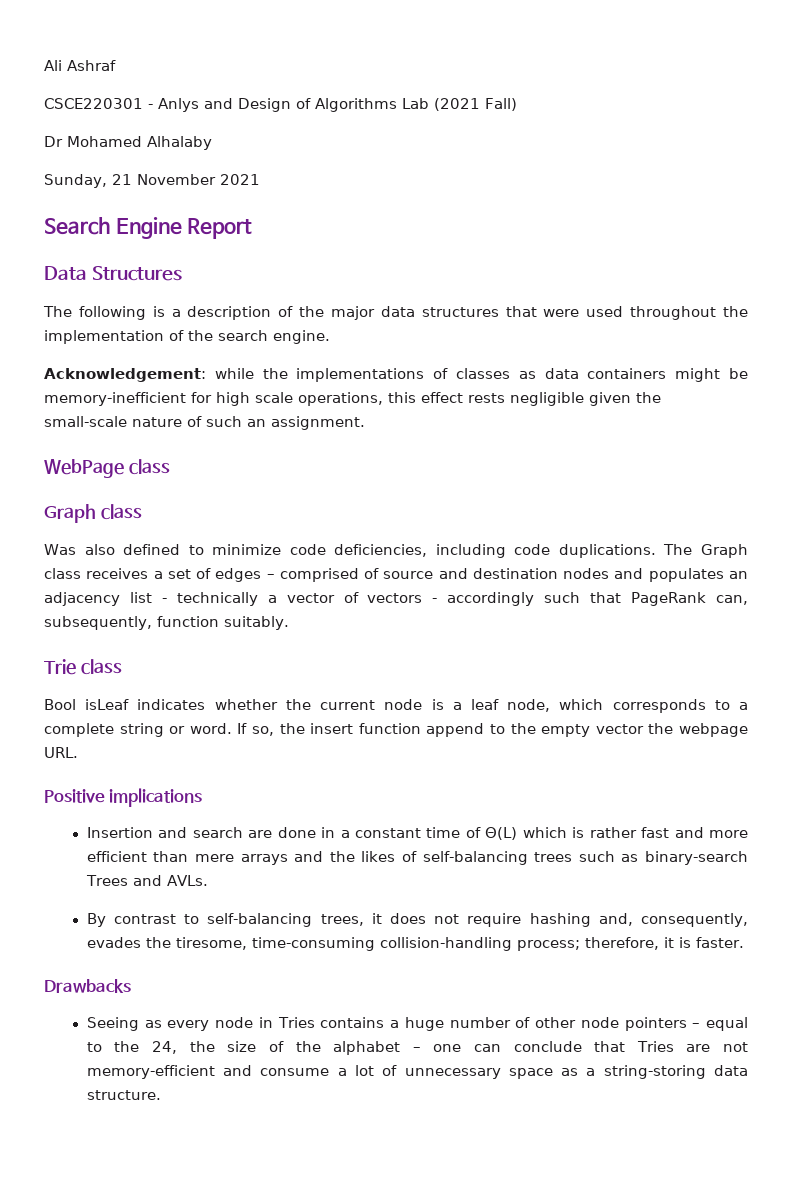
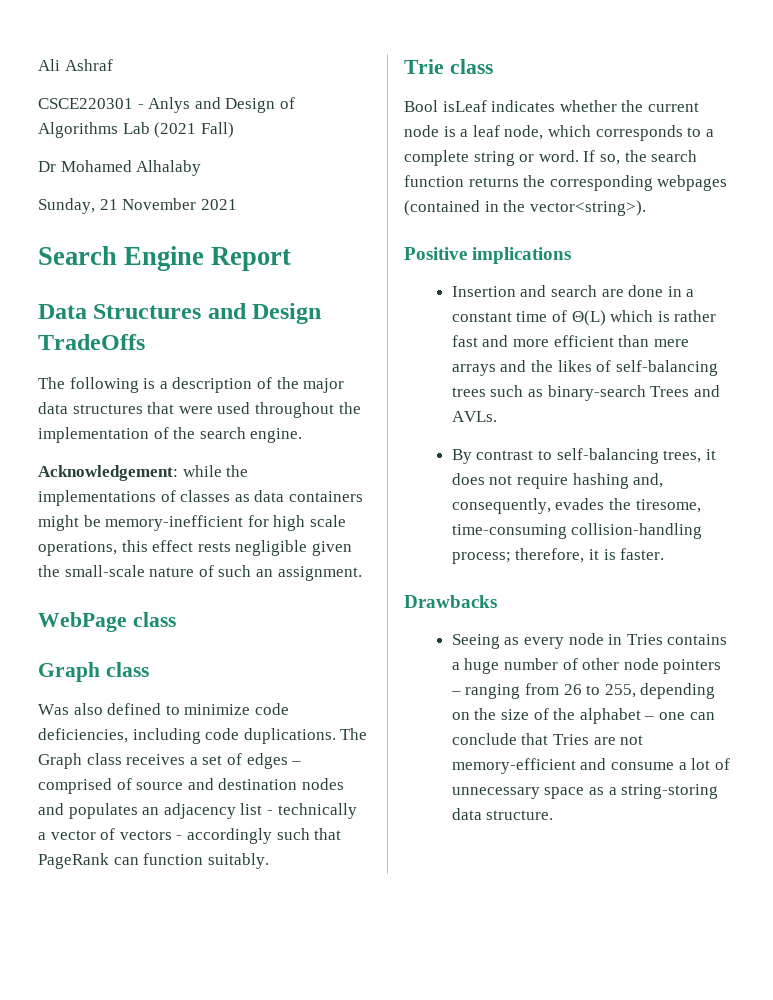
- Data Structures
+ Data Structures and Design TradeOffs
- The Graph class receives a set of edges – comprised of source and destination nodes and populates an adjacency list - technically a vector of vectors - accordingly such that PageRank can, subsequently, function suitably.
+ The Graph class receives a set of edges – comprised of source and destination nodes and populates an adjacency list - technically a vector of vectors - accordingly such that PageRank can function suitably.
- If so, the insert function append to the empty vector the webpage URL.
+ If so, the search function returns the corresponding webpages (contained in the vector<string>).
- Seeing as every node in Tries contains a huge number of other node pointers – equal to the 24, the size of the alphabet – one can conclude that Tries are not memory-efficient and consume a lot of unnecessary space as a string-storing data structure.
+ Seeing as every node in Tries contains a huge number of other node pointers – ranging from 26 to 255, depending on the size of the alphabet – one can conclude that Tries are not memory-efficient and consume a lot of unnecessary space as a string-storing data structure.

